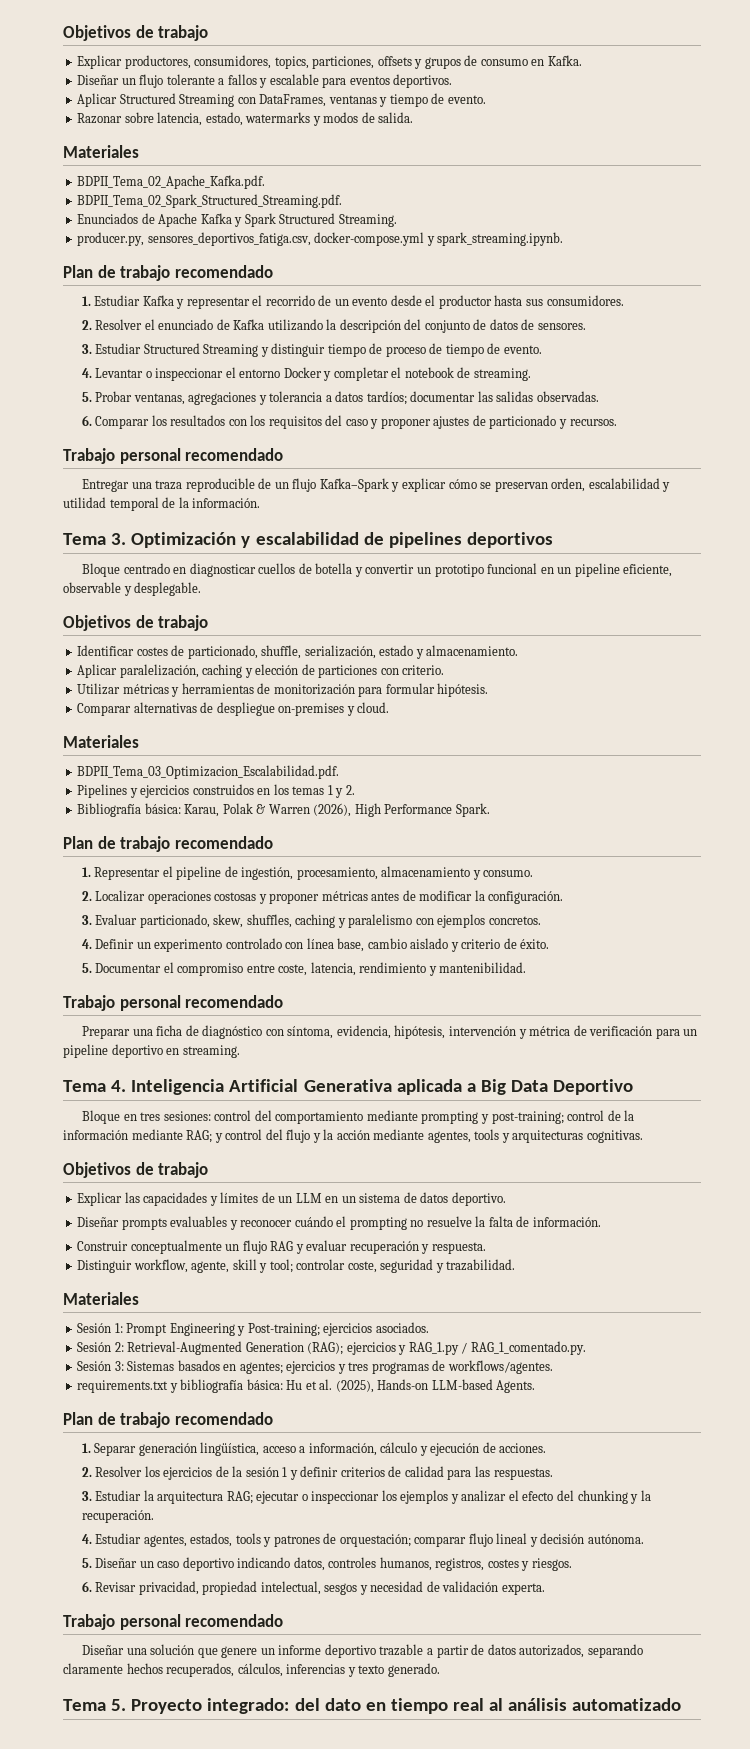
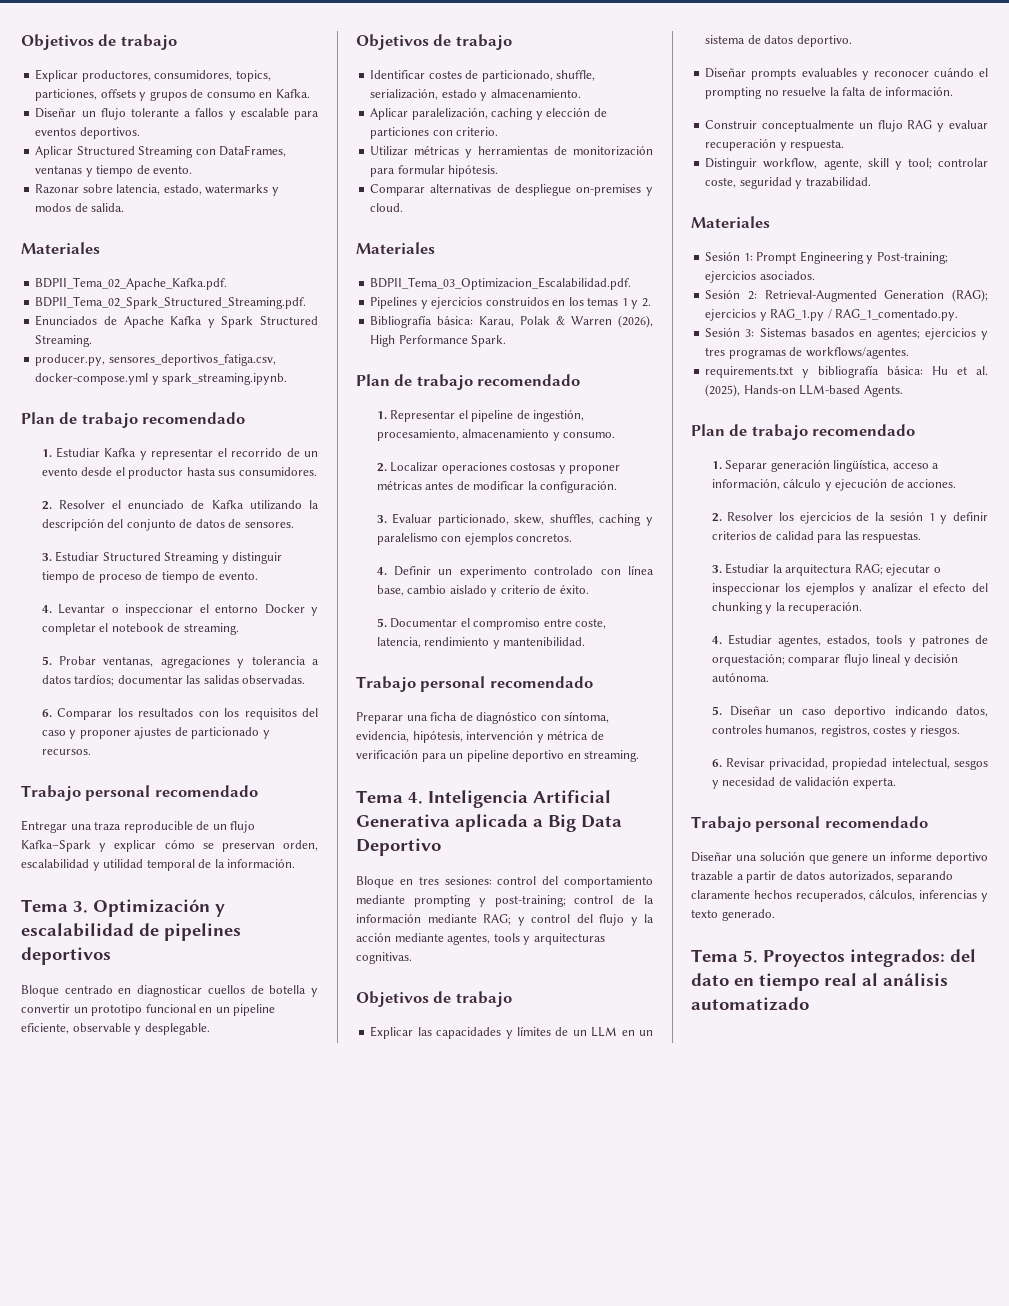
- Tema 5. Proyecto integrado: del dato en tiempo real al análisis automatizado
+ Tema 5. Proyectos integrados: del dato en tiempo real al análisis automatizado

